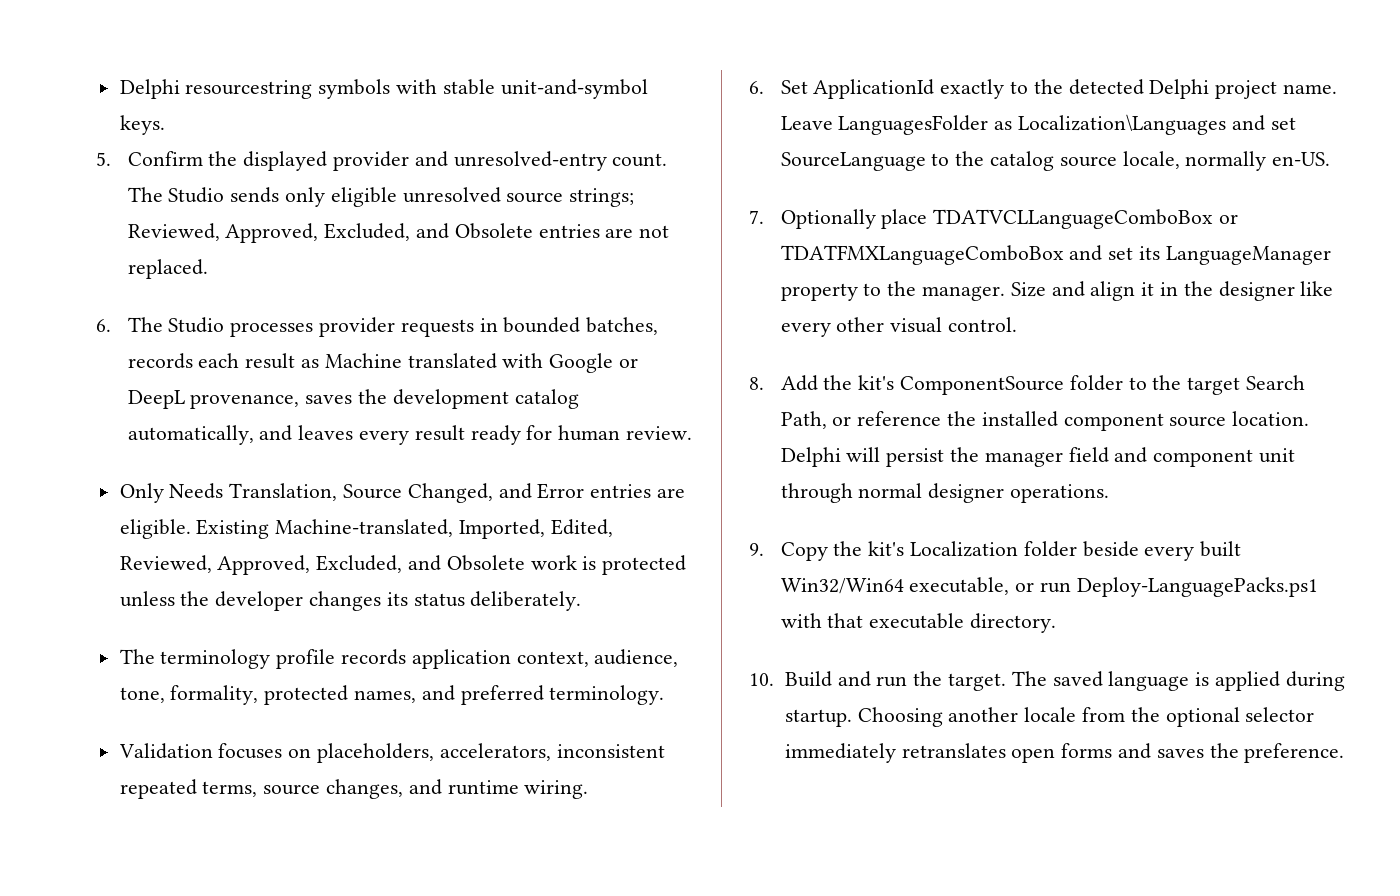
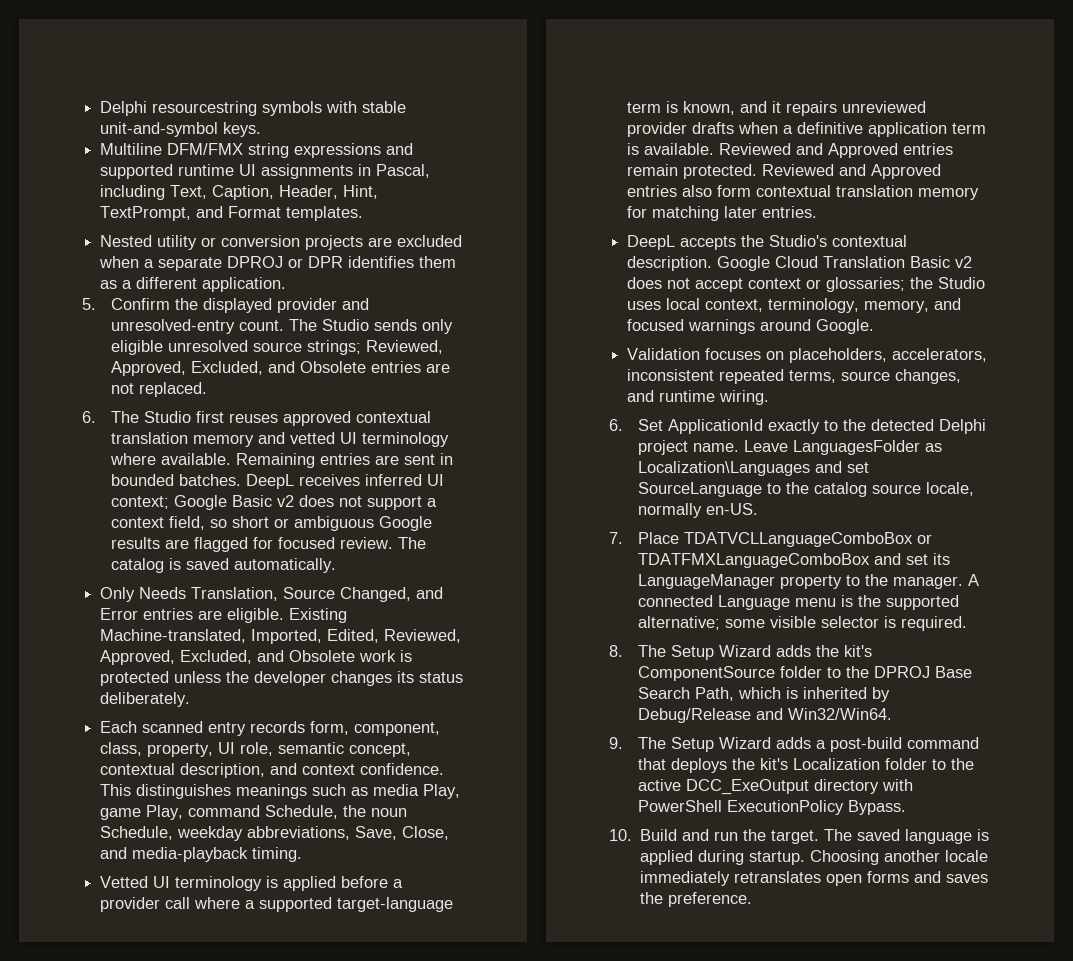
+ Multiline DFM/FMX string expressions and supported runtime UI assignments in Pascal, including Text, Caption, Header, Hint, TextPrompt, and Format templates.
+ Nested utility or conversion projects are excluded when a separate DPROJ or DPR identifies them as a different application.
- 6. The Studio processes provider requests in bounded batches, records each result as Machine translated with Google or DeepL provenance, saves the development catalog automatically, and leaves every result ready for human review.
+ 6. The Studio first reuses approved contextual translation memory and vetted UI terminology where available. Remaining entries are sent in bounded batches. DeepL receives inferred UI context; Google Basic v2 does not support a context field, so short or ambiguous Google results are flagged for focused review. The catalog is saved automatically.
- The terminology profile records application context, audience, tone, formality, protected names, and preferred terminology.
+ Each scanned entry records form, component, class, property, UI role, semantic concept, contextual description, and context confidence. This distinguishes meanings such as media Play, game Play, command Schedule, the noun Schedule, weekday abbreviations, Save, Close, and media-playback timing.
+ Vetted UI terminology is applied before a provider call where a supported target-language term is known, and it repairs unreviewed provider drafts when a definitive application term is available. Reviewed and Approved entries remain protected. Reviewed and Approved entries also form contextual translation memory for matching later entries.
+ DeepL accepts the Studio's contextual description. Google Cloud Translation Basic v2 does not accept context or glossaries; the Studio uses local context, terminology, memory, and focused warnings around Google.
- 7. Optionally place TDATVCLLanguageComboBox or TDATFMXLanguageComboBox and set its LanguageManager property to the manager.
+ 7. Place TDATVCLLanguageComboBox or TDATFMXLanguageComboBox and set its LanguageManager property to the manager.
- Size and align it in the designer like every other visual control.
- 8. Add the kit's ComponentSource folder to the target Search Path, or reference the installed component source location. Delphi will persist the manager field and component unit through normal designer operations.
- 9. Copy the kit's Localization folder beside every built Win32/Win64 executable, or run Deploy-LanguagePacks.ps1 with that executable directory.
+ A connected Language menu is the supported alternative; some visible selector is required.
+ 8. The Setup Wizard adds the kit's ComponentSource folder to the DPROJ Base Search Path, which is inherited by Debug/Release and Win32/Win64.
+ 9. The Setup Wizard adds a post-build command that deploys the kit's Localization folder to the active DCC_ExeOutput directory with PowerShell ExecutionPolicy Bypass.
- Choosing another locale from the optional selector immediately retranslates open forms and saves the preference.
+ Choosing another locale immediately retranslates open forms and saves the preference.

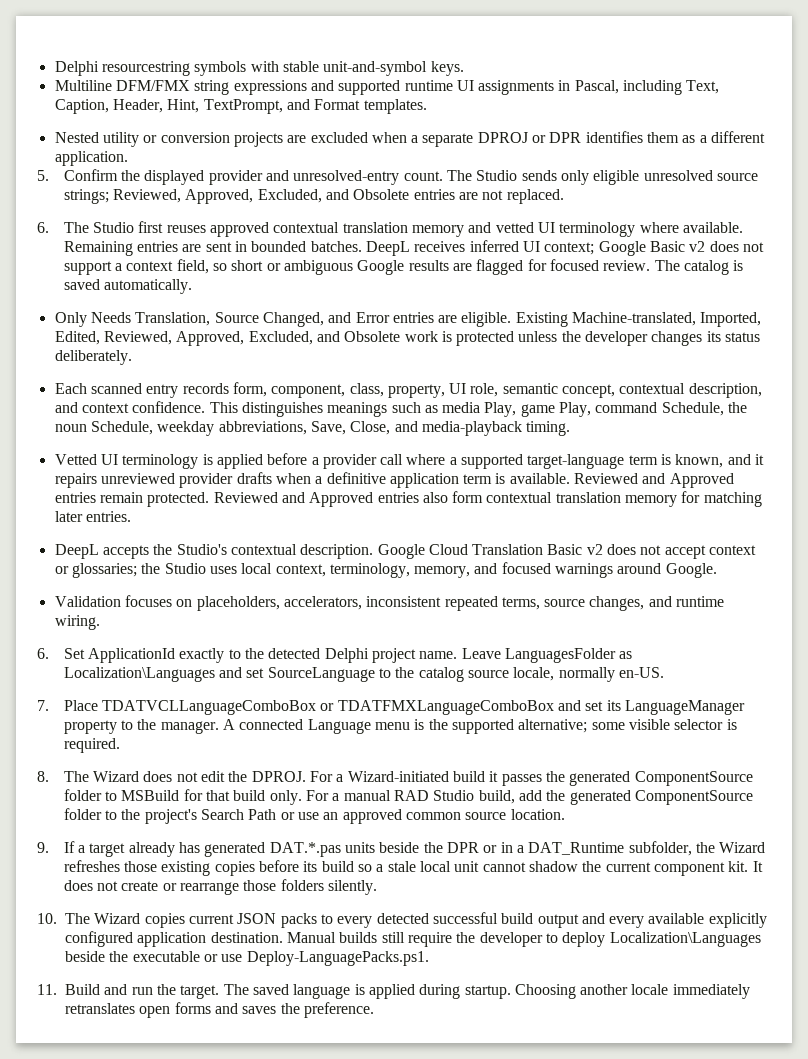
- 8. The Setup Wizard adds the kit's ComponentSource folder to the DPROJ Base Search Path, which is inherited by Debug/Release and Win32/Win64.
- 9. The Setup Wizard adds a post-build command that deploys the kit's Localization folder to the active DCC_ExeOutput directory with PowerShell ExecutionPolicy Bypass.
- 10. Build and run the target.
+ 8. The Wizard does not edit the DPROJ. For a Wizard-initiated build it passes the generated ComponentSource folder to MSBuild for that build only. For a manual RAD Studio build, add the generated ComponentSource folder to the project's Search Path or use an approved common source location.
+ 9. If a target already has generated DAT.*.pas units beside the DPR or in a DAT_Runtime subfolder, the Wizard refreshes those existing copies before its build so a stale local unit cannot shadow the current component kit. It does not create or rearrange those folders silently.
+ 10. The Wizard copies current JSON packs to every detected successful build output and every available explicitly configured application destination. Manual builds still require the developer to deploy Localization\Languages beside the executable or use Deploy-LanguagePacks.ps1.
+ 11. Build and run the target.

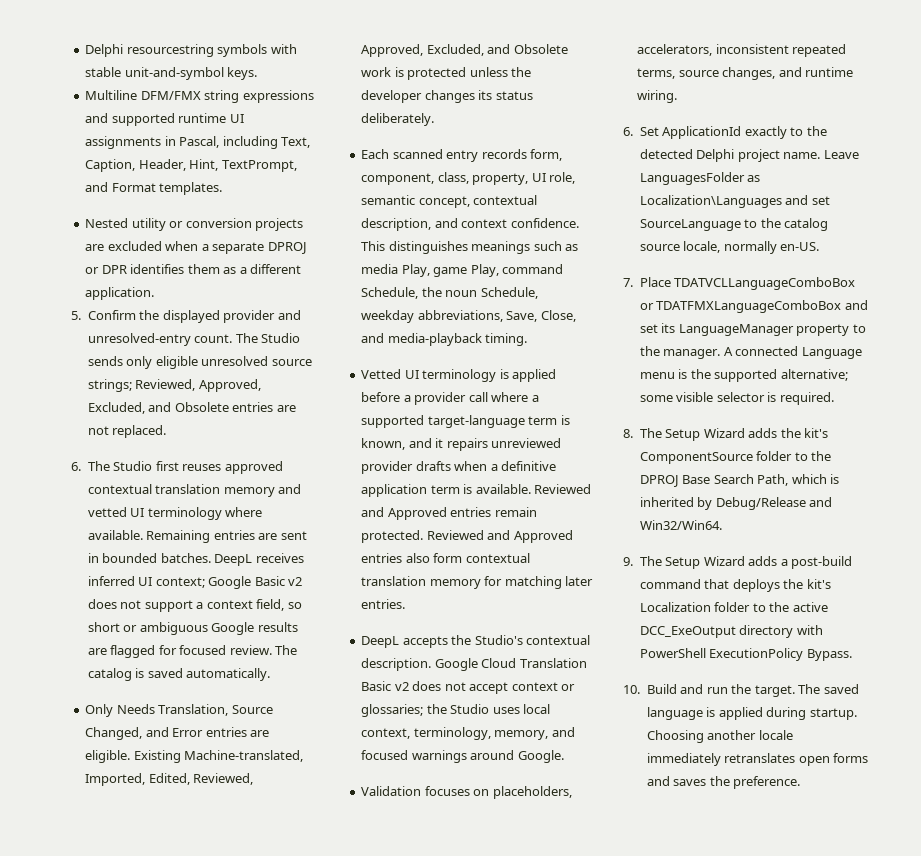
- 8. The Wizard does not edit the DPROJ. For a Wizard-initiated build it passes the generated ComponentSource folder to MSBuild for that build only. For a manual RAD Studio build, add the generated ComponentSource folder to the project's Search Path or use an approved common source location.
- 9. If a target already has generated DAT.*.pas units beside the DPR or in a DAT_Runtime subfolder, the Wizard refreshes those existing copies before its build so a stale local unit cannot shadow the current component kit. It does not create or rearrange those folders silently.
- 10. The Wizard copies current JSON packs to every detected successful build output and every available explicitly configured application destination. Manual builds still require the developer to deploy Localization\Languages beside the executable or use Deploy-LanguagePacks.ps1.
- 11. Build and run the target.
+ 8. The Setup Wizard adds the kit's ComponentSource folder to the DPROJ Base Search Path, which is inherited by Debug/Release and Win32/Win64.
+ 9. The Setup Wizard adds a post-build command that deploys the kit's Localization folder to the active DCC_ExeOutput directory with PowerShell ExecutionPolicy Bypass.
+ 10. Build and run the target.

